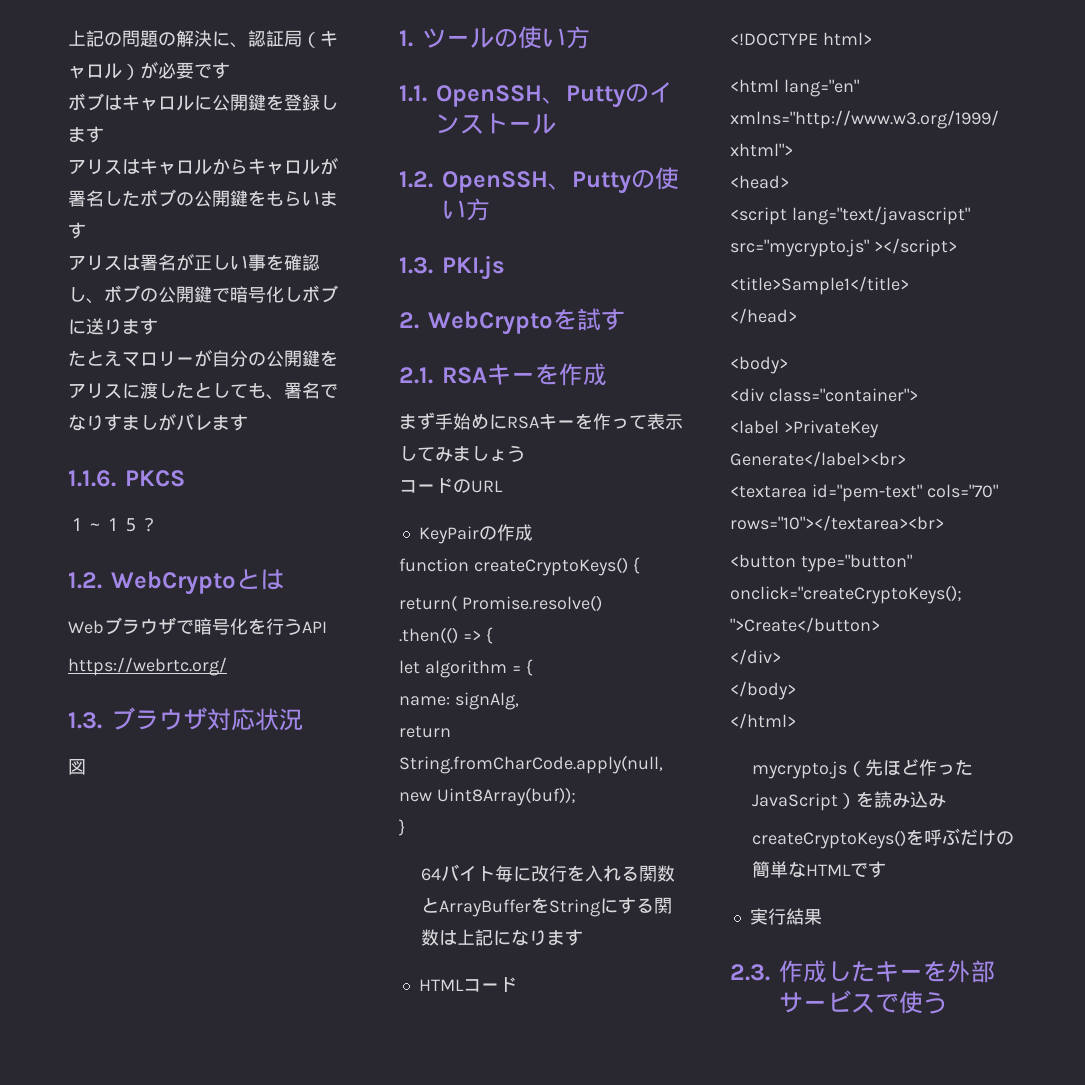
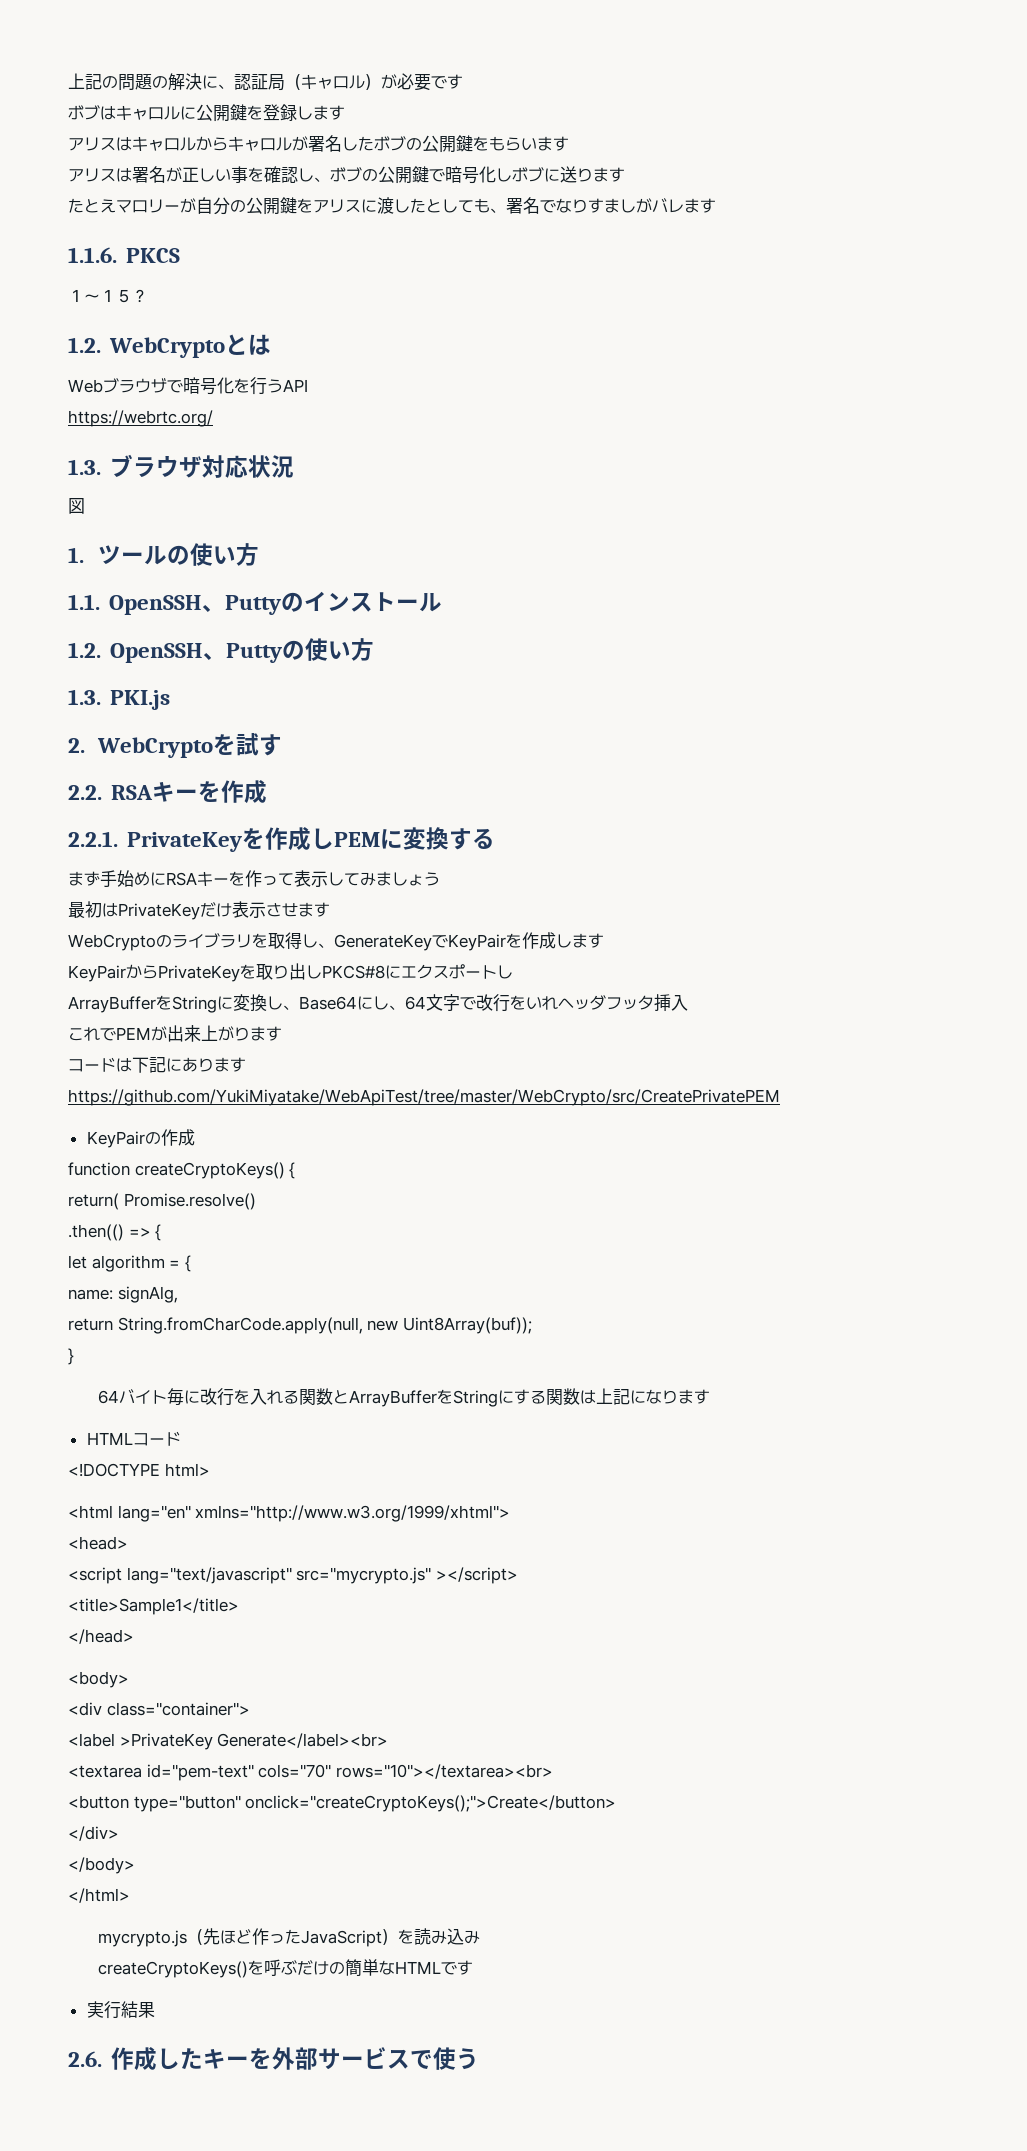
- 2.1. RSAキーを作成
+ 2.2. RSAキーを作成
+ 2.2.1. PrivateKeyを作成しPEMに変換する
- コードのURL
+ 最初はPrivateKeyだけ表示させます
+ WebCryptoのライブラリを取得し、GenerateKeyでKeyPairを作成します
+ KeyPairからPrivateKeyを取り出しPKCS#8にエクスポートし
+ ArrayBufferをStringに変換し、Base64にし、64文字で改行をいれヘッダフッタ挿入
+ これでPEMが出来上がります
+ コードは下記にあります
+ https://github.com/YukiMiyatake/WebApiTest/tree/master/WebCrypto/src/CreatePrivatePEM
- 2.3.作成したキーを外部サービスで使う
+ 2.6.作成したキーを外部サービスで使う

